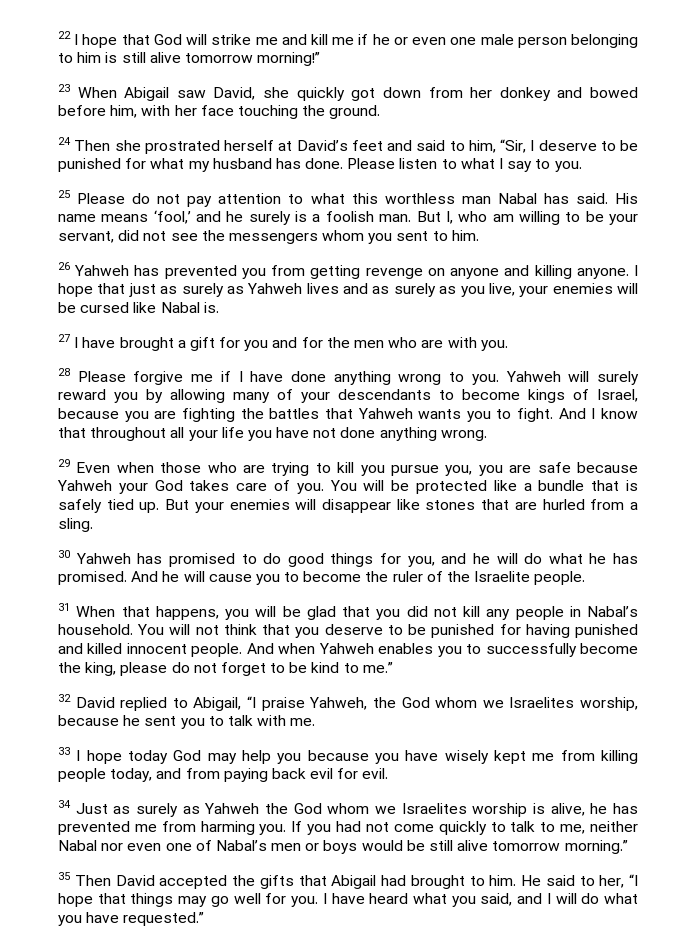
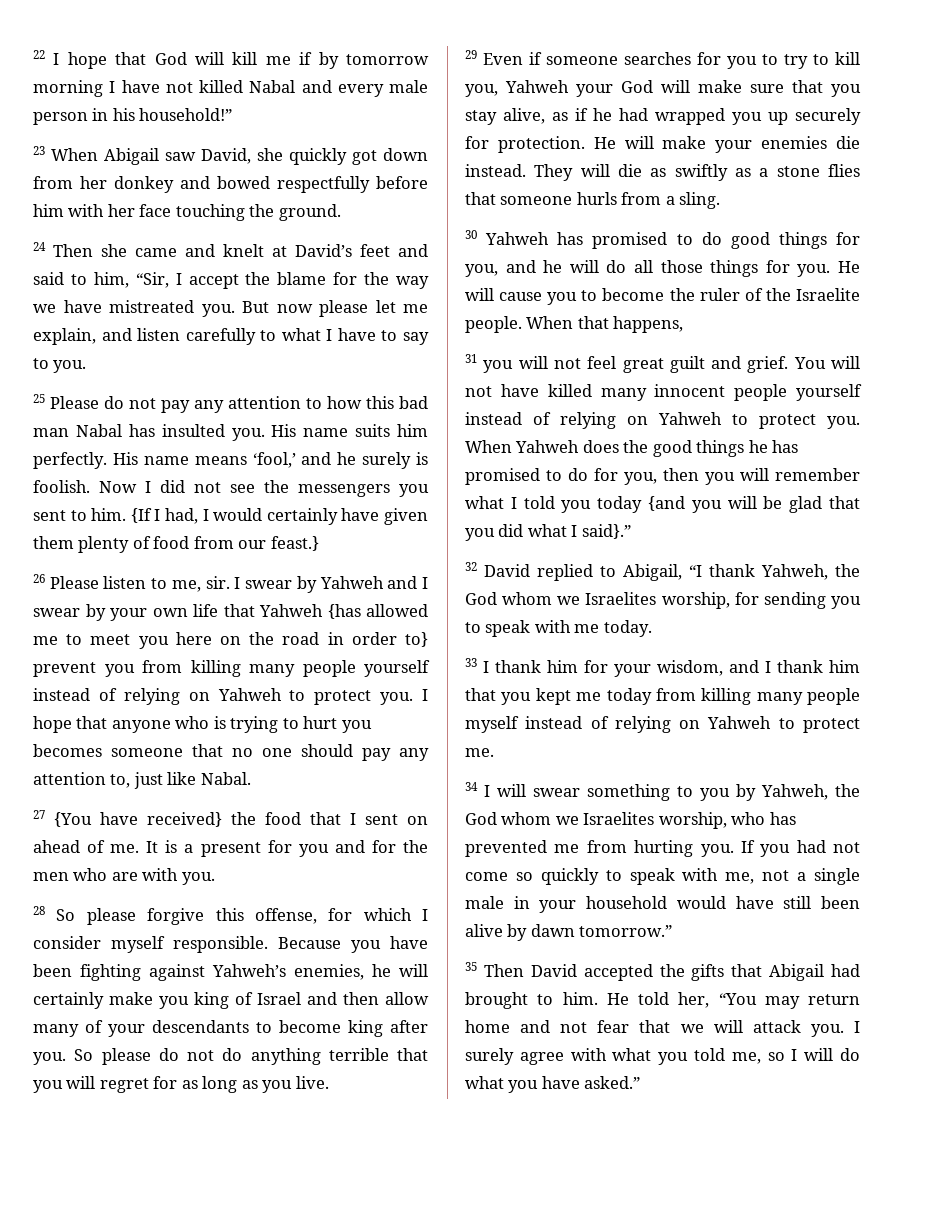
- 22 I hope that God will strike me and kill me if he or even one male person belonging to him is still alive tomorrow morning!”
+ 22 I hope that God will kill me if by tomorrow morning I have not killed Nabal and every male person in his household!”
- 23 When Abigail saw David, she quickly got down from her donkey and bowed before him, with her face touching the ground.
+ 23 When Abigail saw David, she quickly got down from her donkey and bowed respectfully before him with her face touching the ground.
- 24 Then she prostrated herself at David’s feet and said to him, “Sir, I deserve to be punished for what my husband has done. Please listen to what I say to you.
+ 24 Then she came and knelt at David’s feet and said to him, “Sir, I accept the blame for the way we have mistreated you. But now please let me explain, and listen carefully to what I have to say to you.
- 25 Please do not pay attention to what this worthless man Nabal has said.
+ 25 Please do not pay any attention to how this bad man Nabal has insulted you. His name suits him perfectly.
- His name means ‘fool,’ and he surely is a foolish man. But I, who am willing to be your servant, did not see the messengers whom you sent to him.
- 26 Yahweh has prevented you from getting revenge on anyone and killing anyone. I hope that just as surely as Yahweh lives and as surely as you live, your enemies will be cursed like Nabal is.
- 27 I have brought a gift for you and for the men who are with you.
+ His name means ‘fool,’ and he surely is foolish. Now I did not see the messengers you sent to him. {If I had, I would certainly have given them plenty of food from our feast.}
+ 26 Please listen to me, sir. I swear by Yahweh and I swear by your own life that Yahweh {has allowed me to meet you here on the road in order to} prevent you from killing many people yourself instead of relying on Yahweh to protect you. I hope that anyone who is trying to hurt you becomes someone that no one should pay any attention to, just like Nabal.
+ 27 {You have received} the food that I sent on ahead of me. It is a present for you and for the men who are with you.
- 28 Please forgive me if I have done anything wrong to you. Yahweh will surely reward you by allowing many of your descendants to become kings of Israel, because you are fighting the battles that Yahweh wants you to fight. And I know that throughout all your life you have not done anything wrong.
- 29 Even when those who are trying to kill you pursue you, you are safe because Yahweh your God takes care of you. You will be protected like a bundle that is safely tied up. But your enemies will disappear like stones that are hurled from a sling.
+ 28 So please forgive this offense, for which I consider myself responsible. Because you have been fighting against Yahweh’s enemies, he will certainly make you king of Israel and then allow many of your descendants to become king after you. So please do not do anything terrible that you will regret for as long as you live.
+ 29 Even if someone searches for you to try to kill you, Yahweh your God will make sure that you stay alive, as if he had wrapped you up securely for protection. He will make your enemies die instead. They will die as swiftly as a stone flies that someone hurls from a sling.
- 30 Yahweh has promised to do good things for you, and he will do what he has promised. And he will cause you to become the ruler of the Israelite people.
- 31 When that happens, you will be glad that you did not kill any people in Nabal’s household. You will not think that you deserve to be punished for having punished and killed innocent people. And when Yahweh enables you to successfully become the king, please do not forget to be kind to me.”
+ 30 Yahweh has promised to do good things for you, and he will do all those things for you. He will cause you to become the ruler of the Israelite people. When that happens,
+ 31 you will not feel great guilt and grief. You will not have killed many innocent people yourself instead of relying on Yahweh to protect you. When Yahweh does the good things he has promised to do for you, then you will remember what I told you today {and you will be glad that you did what I said}.”
- 32 David replied to Abigail, “I praise Yahweh, the God whom we Israelites worship, because he sent you to talk with me.
- 33 I hope today God may help you because you have wisely kept me from killing people today, and from paying back evil for evil.
- 34 Just as surely as Yahweh the God whom we Israelites worship is alive, he has prevented me from harming you.
+ 32 David replied to Abigail, “I thank Yahweh, the God whom we Israelites worship, for sending you to speak with me today.
+ 33 I thank him for your wisdom, and I thank him that you kept me today from killing many people myself instead of relying on Yahweh to protect me.
+ 34 I will swear something to you by Yahweh, the God whom we Israelites worship, who has prevented me from hurting you.
- If you had not come quickly to talk to me, neither Nabal nor even one of Nabal’s men or boys would be still alive tomorrow morning.”
+ If you had not come so quickly to speak with me, not a single male in your household would have still been alive by dawn tomorrow.”
- He said to her, “I hope that things may go well for you. I have heard what you said, and I will do what you have requested.”
+ He told her, “You may return home and not fear that we will attack you. I surely agree with what you told me, so I will do what you have asked.”

